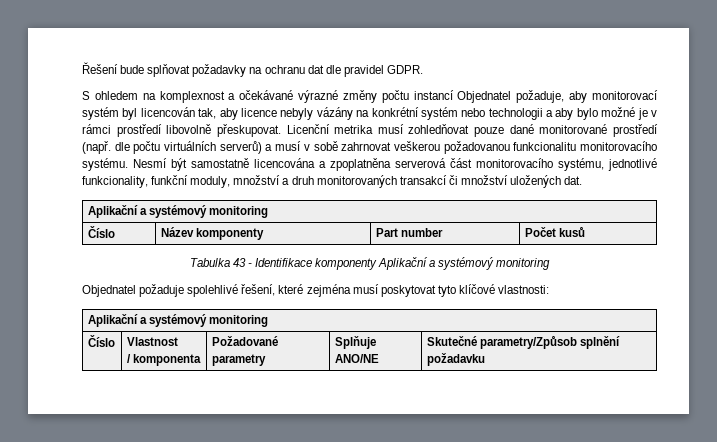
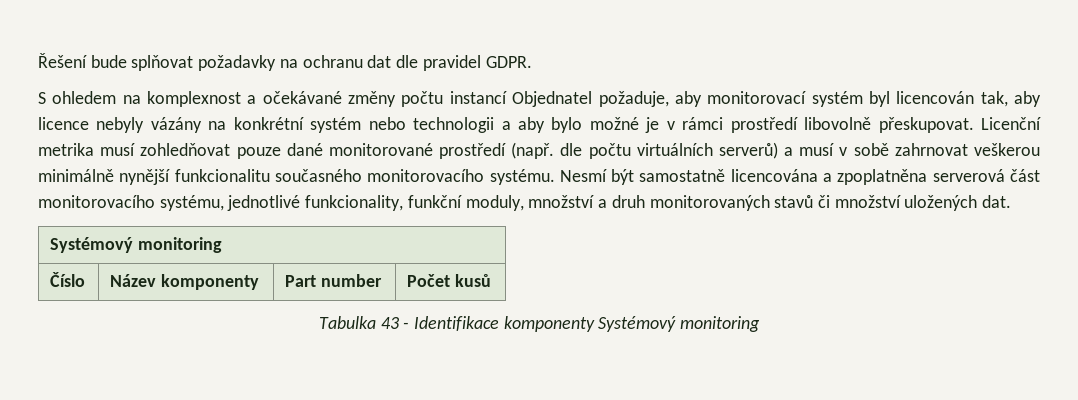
- S ohledem na komplexnost a očekávané výrazné změny počtu instancí Objednatel požaduje, aby monitorovací systém byl licencován tak, aby licence nebyly vázány na konkrétní systém nebo technologii a aby bylo možné je v rámci prostředí libovolně přeskupovat.
+ S ohledem na komplexnost a očekávané změny počtu instancí Objednatel požaduje, aby monitorovací systém byl licencován tak, aby licence nebyly vázány na konkrétní systém nebo technologii a aby bylo možné je v rámci prostředí libovolně přeskupovat.
- Licenční metrika musí zohledňovat pouze dané monitorované prostředí (např. dle počtu virtuálních serverů) a musí v sobě zahrnovat veškerou požadovanou funkcionalitu monitorovacího systému.
+ Licenční metrika musí zohledňovat pouze dané monitorované prostředí (např. dle počtu virtuálních serverů) a musí v sobě zahrnovat veškerou minimálně nynější funkcionalitu současného monitorovacího systému.
- Nesmí být samostatně licencována a zpoplatněna serverová část monitorovacího systému, jednotlivé funkcionality, funkční moduly, množství a druh monitorovaných transakcí či množství uložených dat.
- Aplikační a systémový monitoring
+ Nesmí být samostatně licencována a zpoplatněna serverová část monitorovacího systému, jednotlivé funkcionality, funkční moduly, množství a druh monitorovaných stavů či množství uložených dat.
+ Systémový monitoring
- Tabulka 43 - Identifikace komponenty Aplikační a systémový monitoring
- Objednatel požaduje spolehlivé řešení, které zejména musí poskytovat tyto klíčové vlastnosti:
- Aplikační a systémový monitoring
- Číslo | Vlastnost
- / komponenta | Požadované parametry | Splňuje ANO/NE | Skutečné parametry/Způsob splnění požadavku
+ Tabulka 43 - Identifikace komponenty Systémový monitoring

